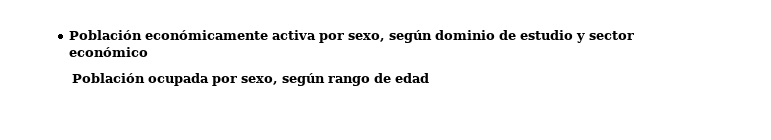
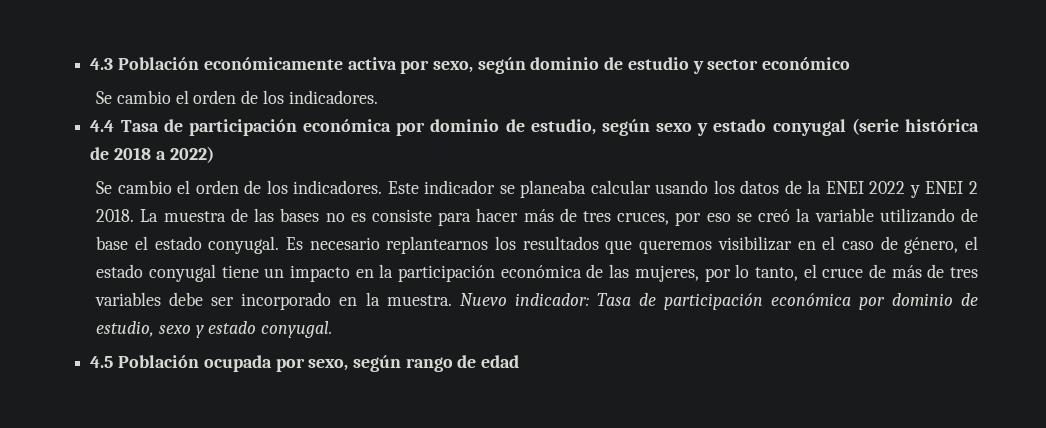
- Población económicamente activa por sexo, según dominio de estudio y sector económico
- Población ocupada por sexo, según rango de edad
+ 4.3 Población económicamente activa por sexo, según dominio de estudio y sector económico
+ Se cambio el orden de los indicadores.
+ 4.4 Tasa de participación económica por dominio de estudio, según sexo y estado conyugal (serie histórica de 2018 a 2022)
+ Se cambio el orden de los indicadores. Este indicador se planeaba calcular usando los datos de la ENEI 2022 y ENEI 2 2018. La muestra de las bases no es consiste para hacer más de tres cruces, por eso se creó la variable utilizando de base el estado conyugal. Es necesario replantearnos los resultados que queremos visibilizar en el caso de género, el estado conyugal tiene un impacto en la participación económica de las mujeres, por lo tanto, el cruce de más de tres variables debe ser incorporado en la muestra. Nuevo indicador: Tasa de participación económica por dominio de estudio, sexo y estado conyugal.
+ 4.5 Población ocupada por sexo, según rango de edad

